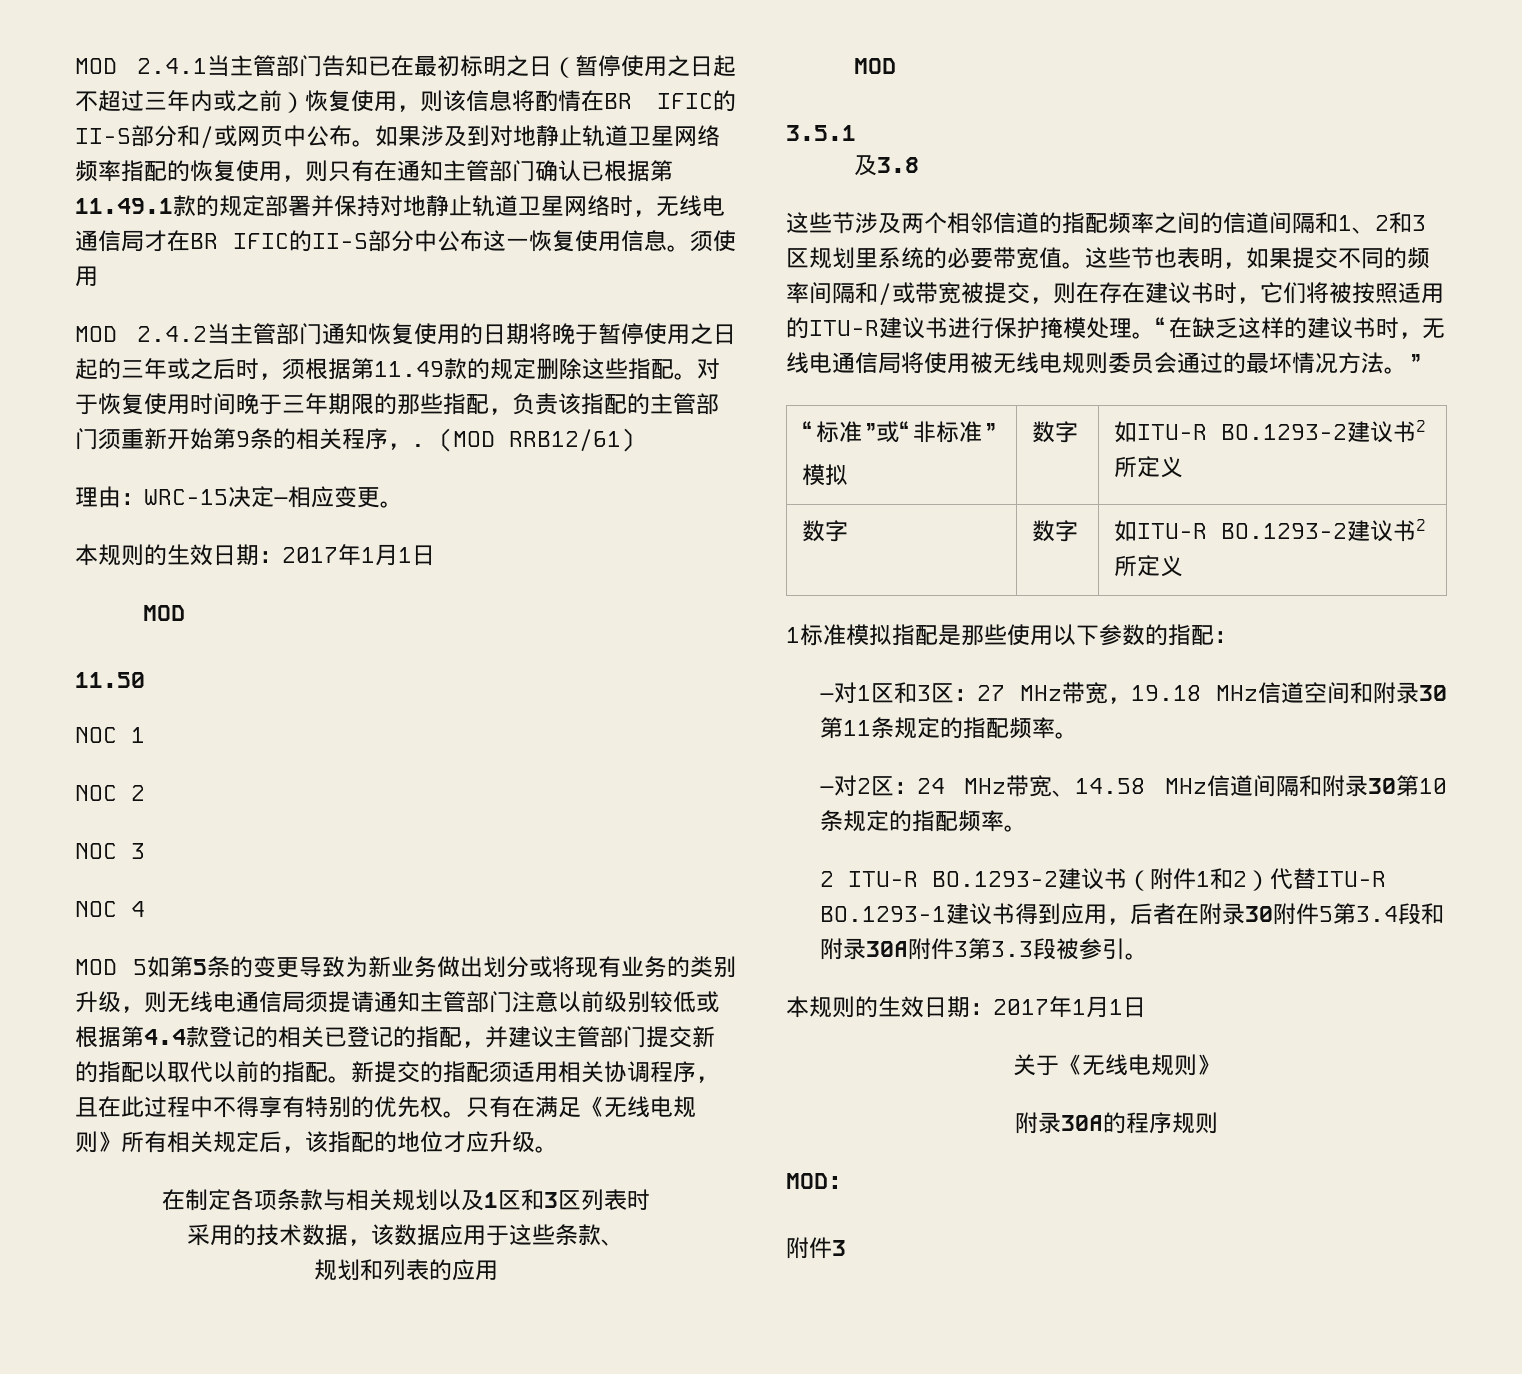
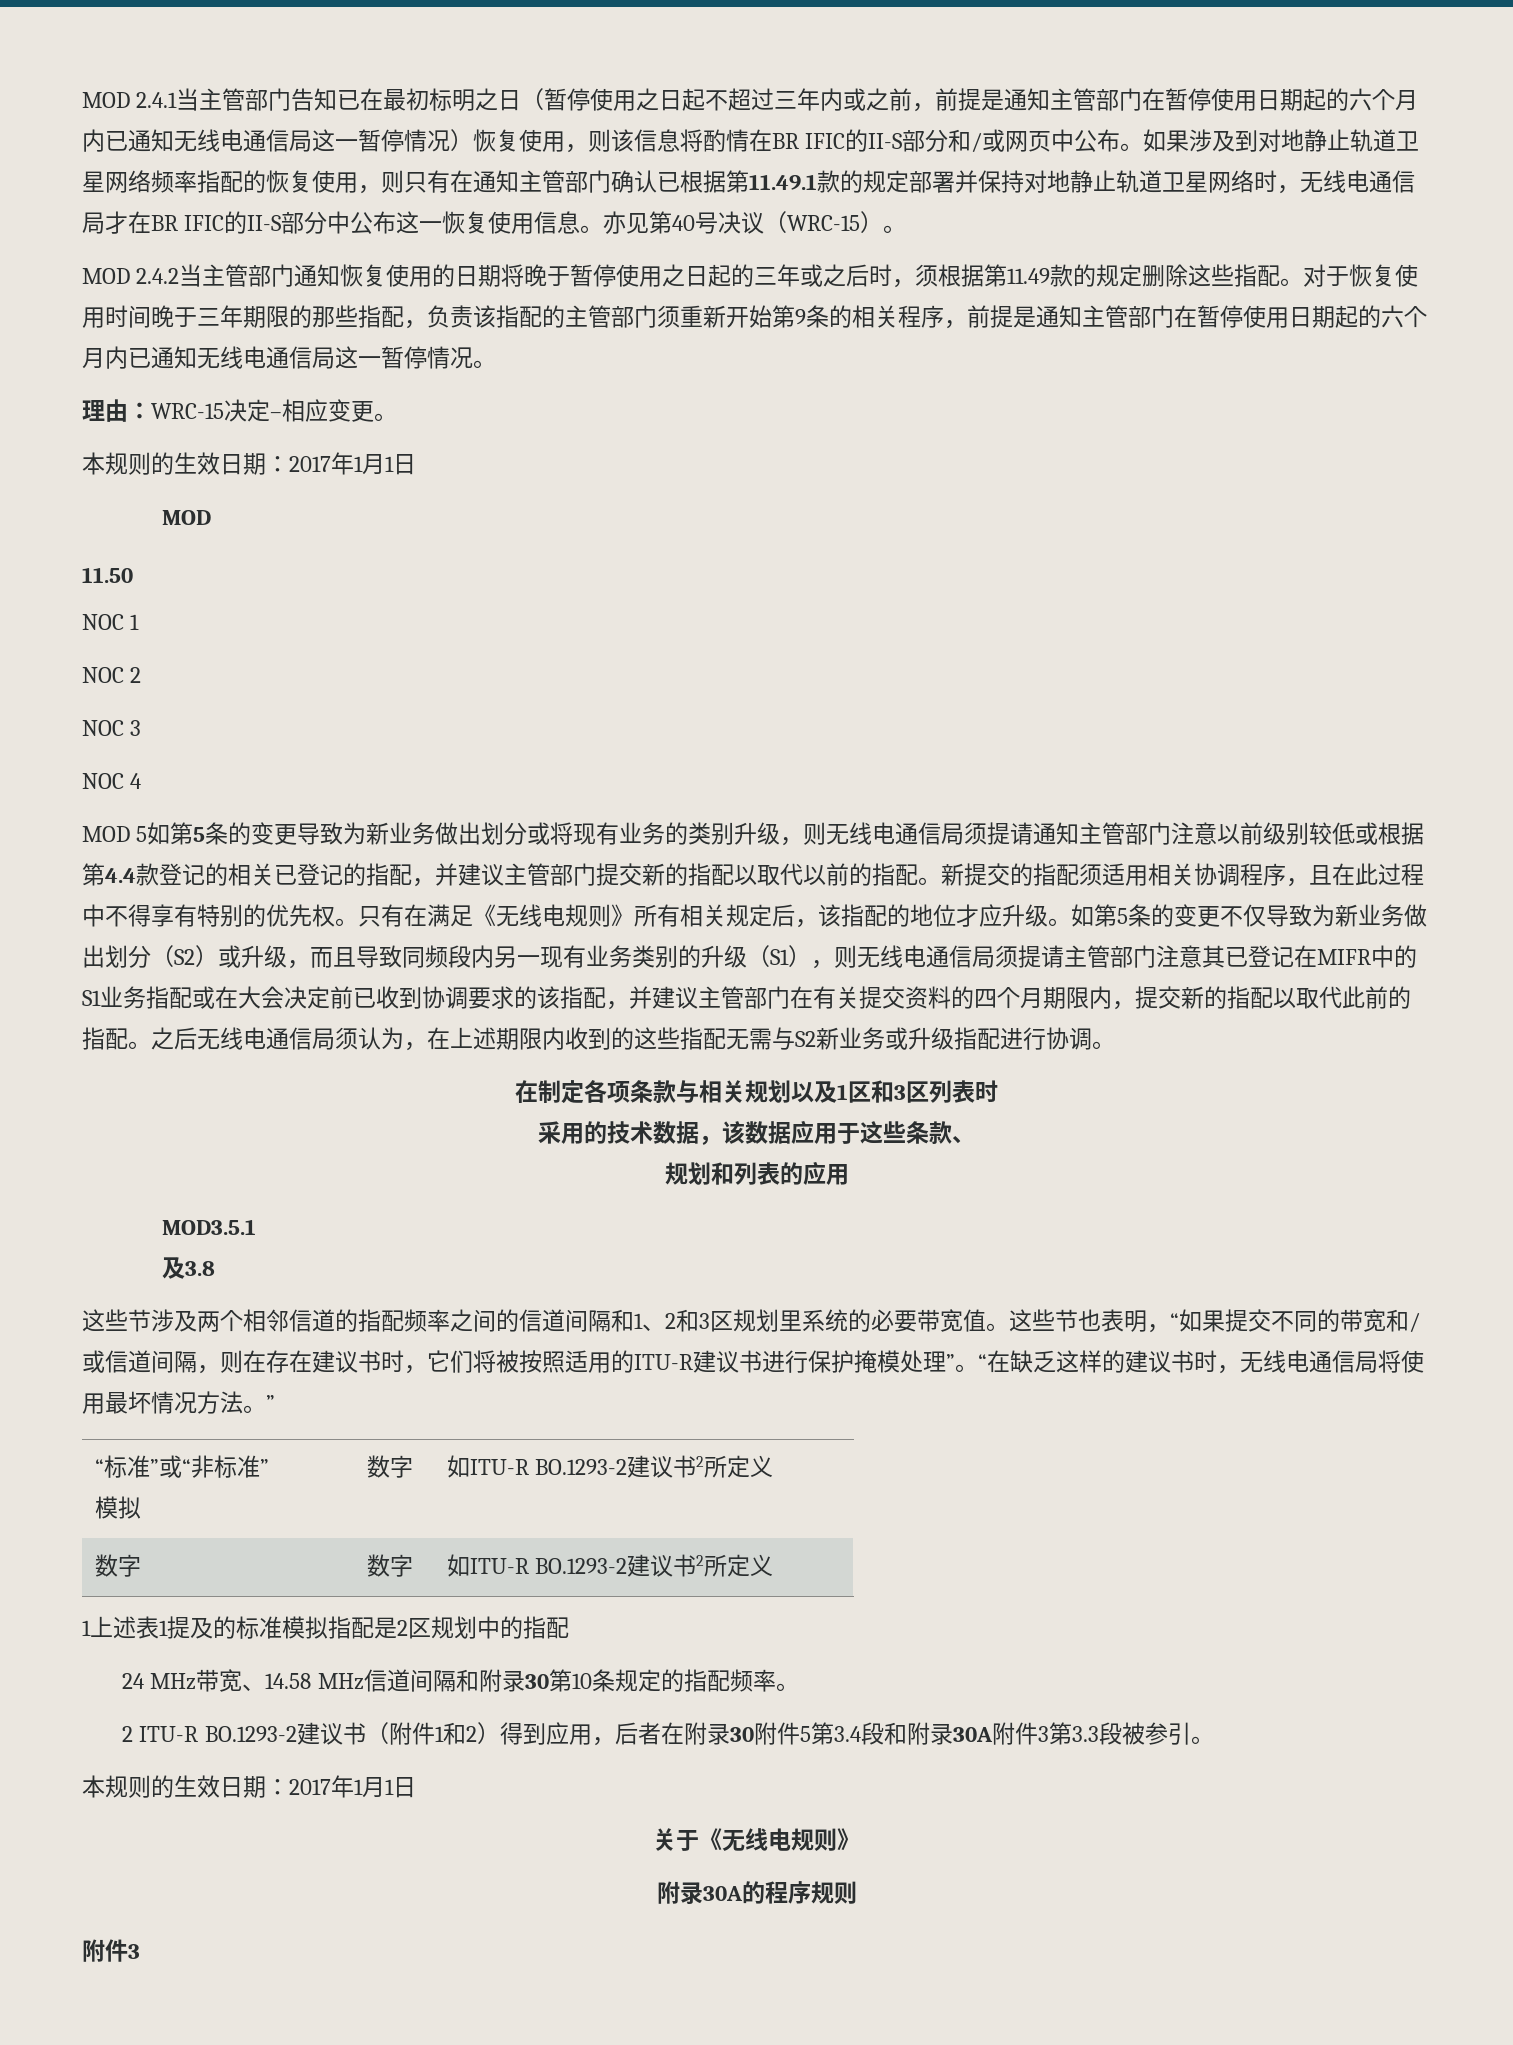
- MOD 2.4.1当主管部门告知已在最初标明之日（暂停使用之日起不超过三年内或之前）恢复使用，则该信息将酌情在BR IFIC的II-S部分和/或网页中公布。
+ MOD 2.4.1当主管部门告知已在最初标明之日（暂停使用之日起不超过三年内或之前，前提是通知主管部门在暂停使用日期起的六个月内已通知无线电通信局这一暂停情况）恢复使用，则该信息将酌情在BR IFIC的II-S部分和/或网页中公布。
- 须使用
+ 亦见第40号决议（WRC-15）。
- 对于恢复使用时间晚于三年期限的那些指配，负责该指配的主管部门须重新开始第9条的相关程序，. (MOD RRB12/61)
+ 对于恢复使用时间晚于三年期限的那些指配，负责该指配的主管部门须重新开始第9条的相关程序，前提是通知主管部门在暂停使用日期起的六个月内已通知无线电通信局这一暂停情况。
+ 如第5条的变更不仅导致为新业务做出划分（S2）或升级，而且导致同频段内另一现有业务类别的升级（S1），则无线电通信局须提请主管部门注意其已登记在MIFR中的S1业务指配或在大会决定前已收到协调要求的该指配，并建议主管部门在有关提交资料的四个月期限内，提交新的指配以取代此前的指配。之后无线电通信局须认为，在上述期限内收到的这些指配无需与S2新业务或升级指配进行协调。
  规划和列表的应用
- MOD
- 3.5.1
+ MOD3.5.1
- 这些节也表明，如果提交不同的频率间隔和/或带宽被提交，则在存在建议书时，它们将被按照适用的ITU-R建议书进行保护掩模处理。
+ 这些节也表明，“如果提交不同的带宽和/或信道间隔，则在存在建议书时，它们将被按照适用的ITU-R建议书进行保护掩模处理”。
- “在缺乏这样的建议书时，无线电通信局将使用被无线电规则委员会通过的最坏情况方法。”
+ “在缺乏这样的建议书时，无线电通信局将使用最坏情况方法。”
- 1标准模拟指配是那些使用以下参数的指配：
- –对1区和3区：27 MHz带宽，19.18 MHz信道空间和附录30第11条规定的指配频率。
- –对2区：24 MHz带宽、14.58 MHz信道间隔和附录30第10条规定的指配频率。
+ 1上述表1提及的标准模拟指配是2区规划中的指配
+ 24 MHz带宽、14.58 MHz信道间隔和附录30第10条规定的指配频率。
- 2 ITU-R BO.1293-2建议书（附件1和2）代替ITU-R BO.1293-1建议书得到应用，后者在附录30附件5第3.4段和附录30A附件3第3.3段被参引。
+ 2 ITU-R BO.1293-2建议书（附件1和2）得到应用，后者在附录30附件5第3.4段和附录30A附件3第3.3段被参引。
- MOD:

